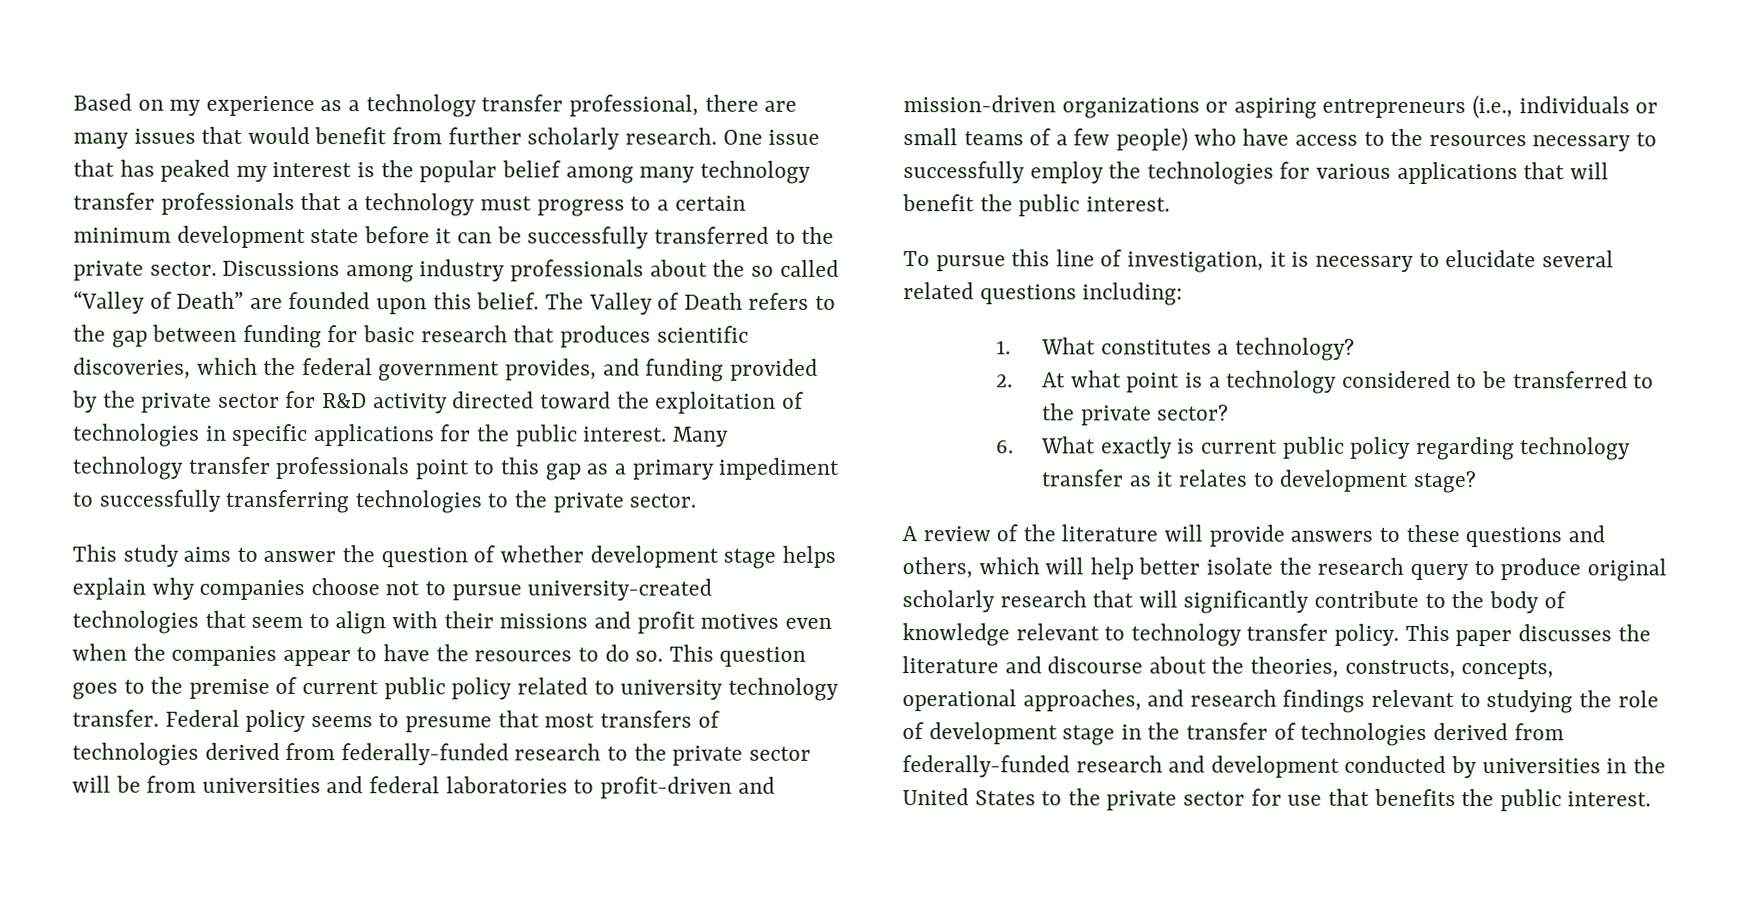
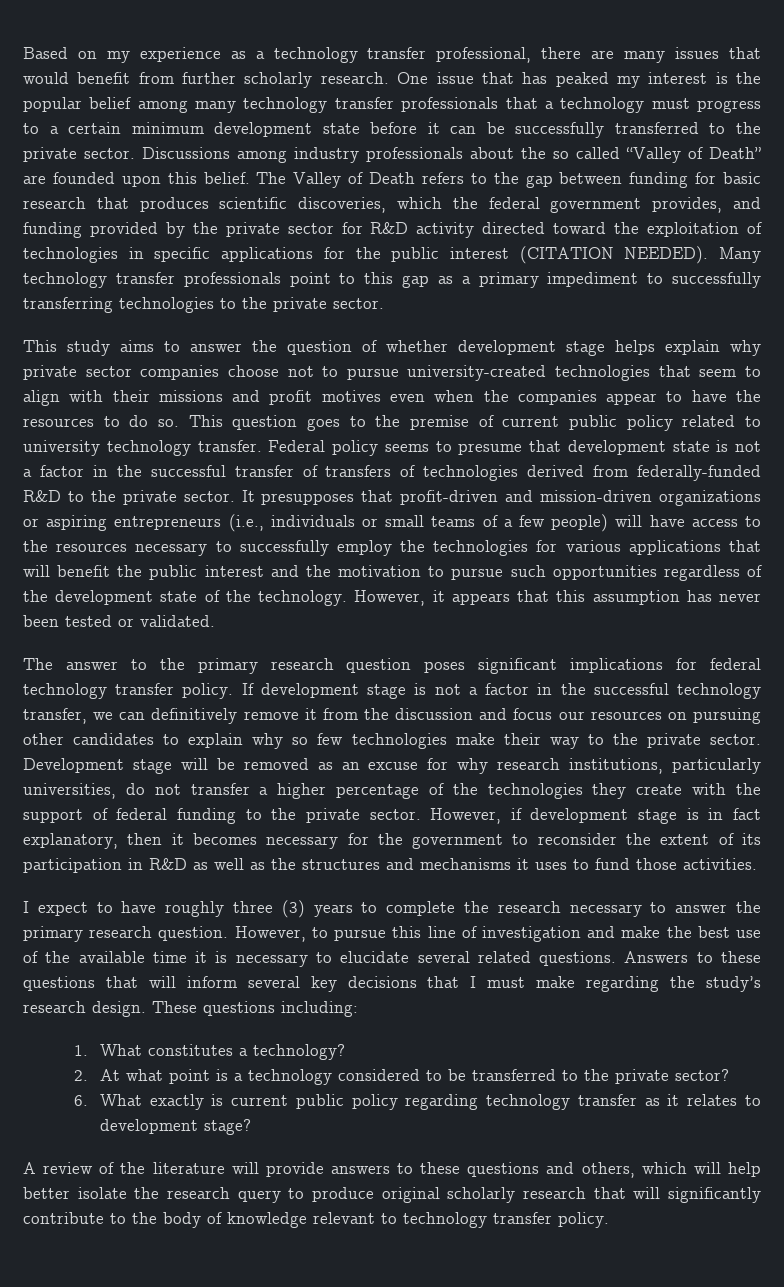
- The Valley of Death refers to the gap between funding for basic research that produces scientific discoveries, which the federal government provides, and funding provided by the private sector for R&D activity directed toward the exploitation of technologies in specific applications for the public interest.
+ The Valley of Death refers to the gap between funding for basic research that produces scientific discoveries, which the federal government provides, and funding provided by the private sector for R&D activity directed toward the exploitation of technologies in specific applications for the public interest (CITATION NEEDED).
- This study aims to answer the question of whether development stage helps explain why companies choose not to pursue university-created technologies that seem to align with their missions and profit motives even when the companies appear to have the resources to do so.
+ This study aims to answer the question of whether development stage helps explain why private sector companies choose not to pursue university-created technologies that seem to align with their missions and profit motives even when the companies appear to have the resources to do so.
- Federal policy seems to presume that most transfers of technologies derived from federally-funded research to the private sector will be from universities and federal laboratories to profit-driven and mission-driven organizations or aspiring entrepreneurs (i.e., individuals or small teams of a few people) who have access to the resources necessary to successfully employ the technologies for various applications that will benefit the public interest.
- To pursue this line of investigation, it is necessary to elucidate several related questions including:
+ Federal policy seems to presume that development state is not a factor in the successful transfer of transfers of technologies derived from federally-funded R&D to the private sector. It presupposes that profit-driven and mission-driven organizations or aspiring entrepreneurs (i.e., individuals or small teams of a few people) will have access to the resources necessary to successfully employ the technologies for various applications that will benefit the public interest and the motivation to pursue such opportunities regardless of the development state of the technology. However, it appears that this assumption has never been tested or validated.
+ The answer to the primary research question poses significant implications for federal technology transfer policy. If development stage is not a factor in the successful technology transfer, we can definitively remove it from the discussion and focus our resources on pursuing other candidates to explain why so few technologies make their way to the private sector. Development stage will be removed as an excuse for why research institutions, particularly universities, do not transfer a higher percentage of the technologies they create with the support of federal funding to the private sector. However, if development stage is in fact explanatory, then it becomes necessary for the government to reconsider the extent of its participation in R&D as well as the structures and mechanisms it uses to fund those activities.
+ I expect to have roughly three (3) years to complete the research necessary to answer the primary research question. However, to pursue this line of investigation and make the best use of the available time it is necessary to elucidate several related questions. Answers to these questions that will inform several key decisions that I must make regarding the study’s research design. These questions including:
- This paper discusses the literature and discourse about the theories, constructs, concepts, operational approaches, and research findings relevant to studying the role of development stage in the transfer of technologies derived from federally-funded research and development conducted by universities in the United States to the private sector for use that benefits the public interest.

